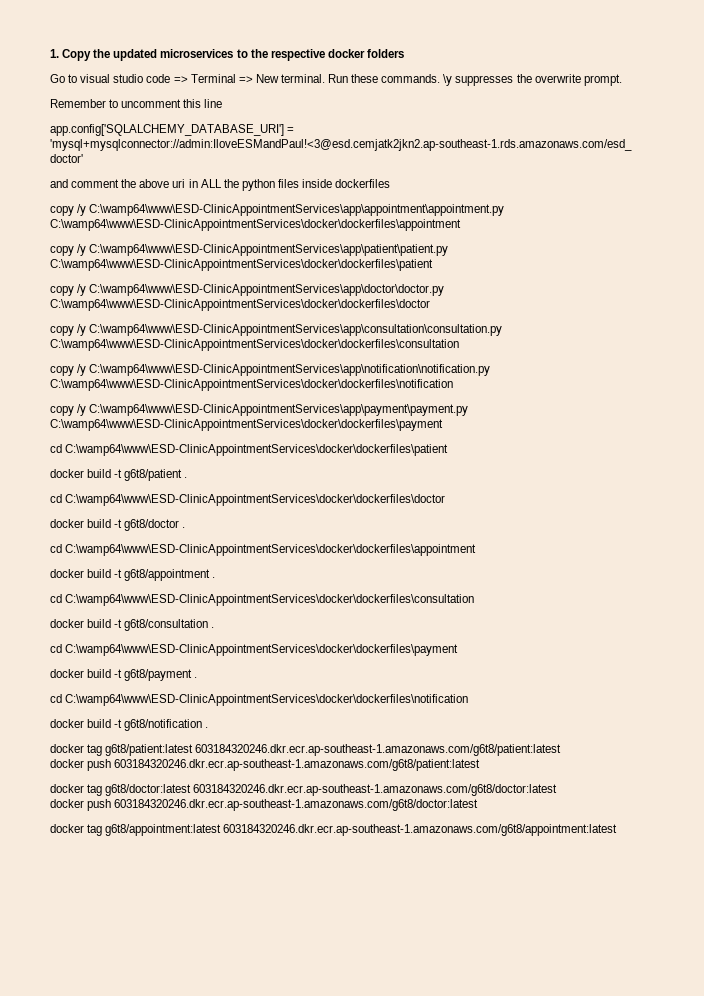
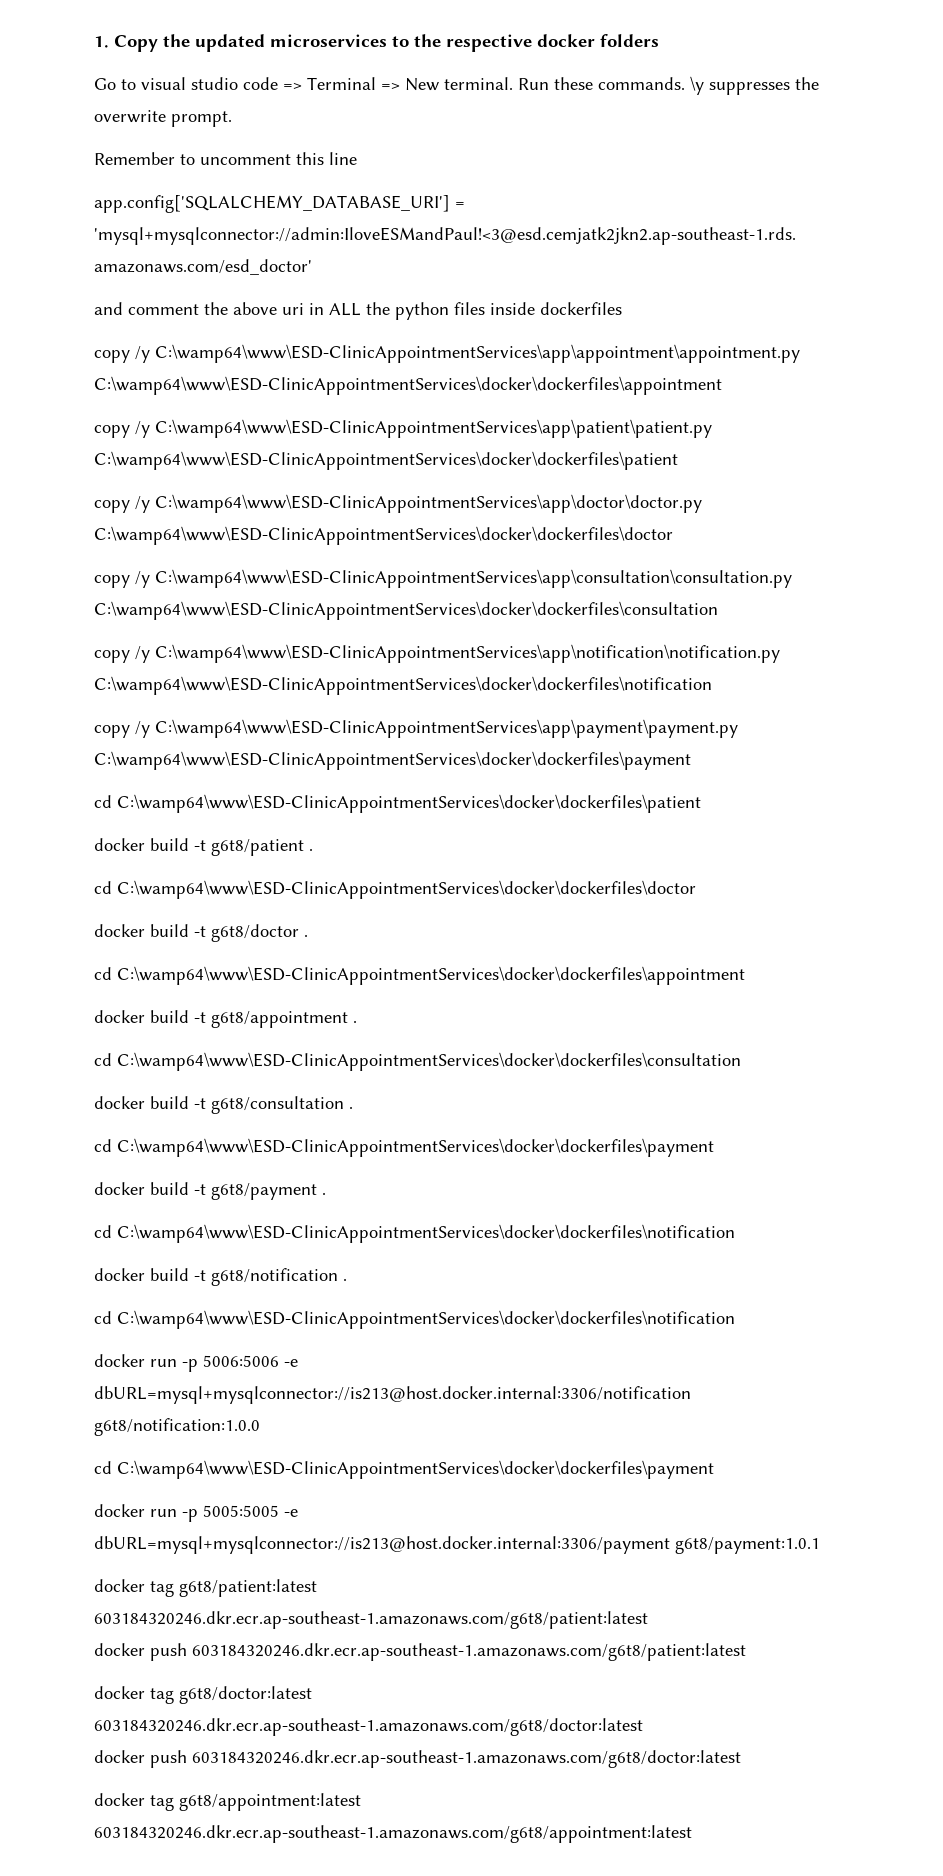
  docker build -t g6t8/notification .
+ cd C:\wamp64\www\ESD-ClinicAppointmentServices\docker\dockerfiles\notification
+ docker run -p 5006:5006 -e dbURL=mysql+mysqlconnector://is213@host.docker.internal:3306/notification g6t8/notification:1.0.0
+ cd C:\wamp64\www\ESD-ClinicAppointmentServices\docker\dockerfiles\payment
+ docker run -p 5005:5005 -e dbURL=mysql+mysqlconnector://is213@host.docker.internal:3306/payment g6t8/payment:1.0.1

